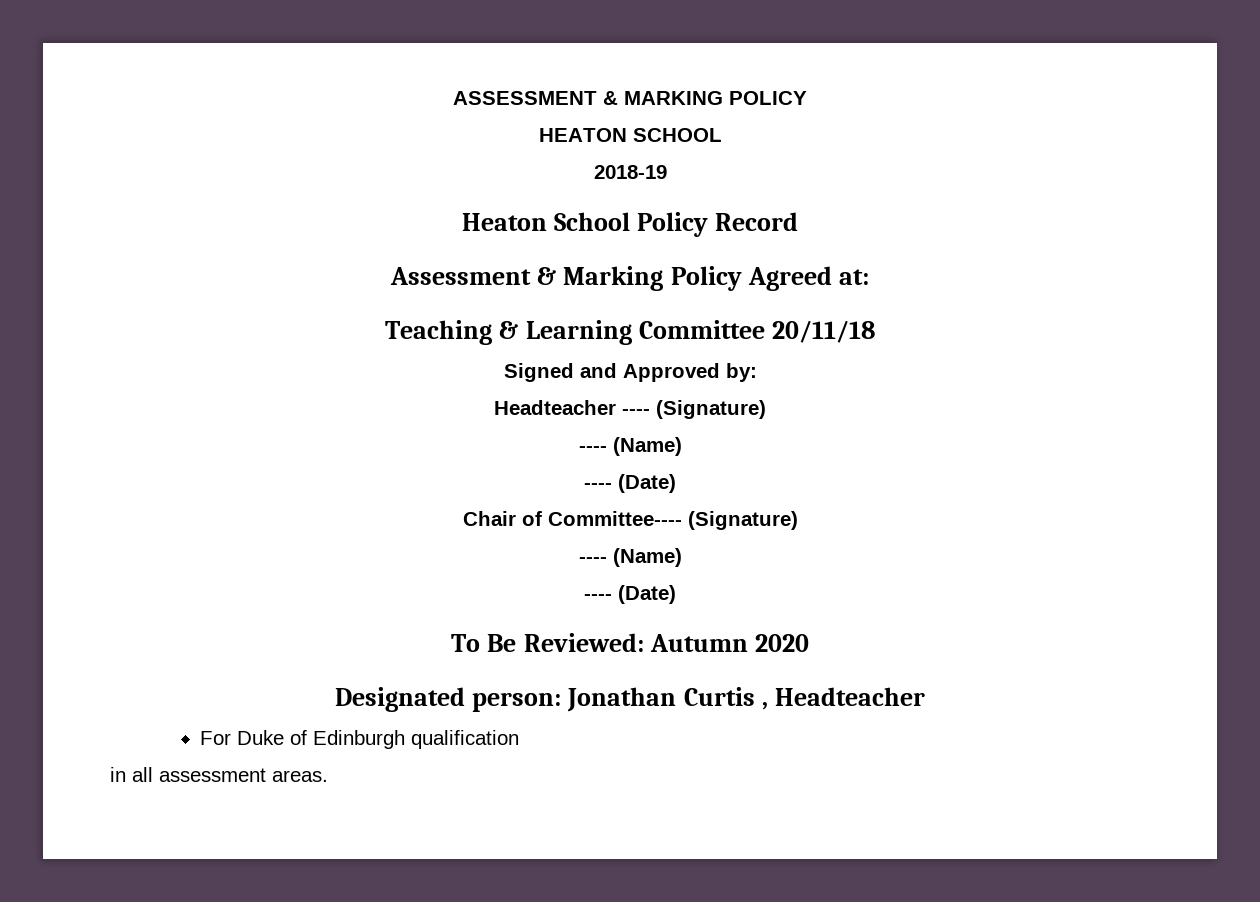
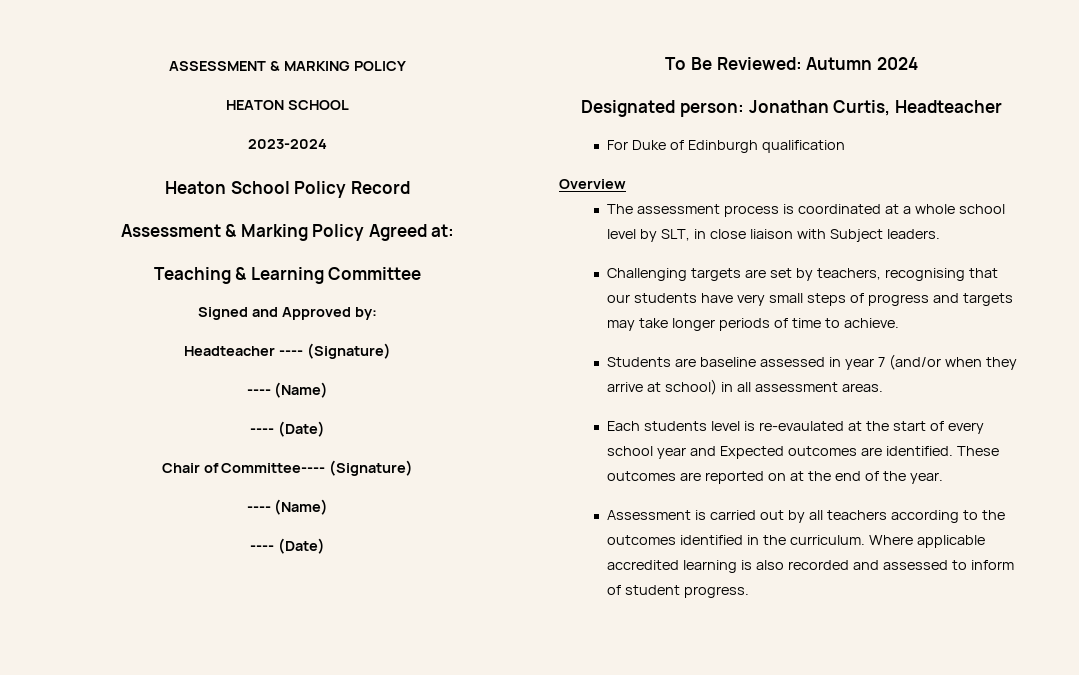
- 2018-19
+ 2023-2024
- Teaching & Learning Committee 20/11/18
+ Teaching & Learning Committee
- To Be Reviewed: Autumn 2020
+ To Be Reviewed: Autumn 2024
- Designated person: Jonathan Curtis , Headteacher
+ Designated person: Jonathan Curtis, Headteacher
- in all assessment areas.
+ Overview
+ The assessment process is coordinated at a whole school level by SLT, in close liaison with Subject leaders.
+ Challenging targets are set by teachers, recognising that our students have very small steps of progress and targets may take longer periods of time to achieve.
+ Students are baseline assessed in year 7 (and/or when they arrive at school) in all assessment areas.
+ Each students level is re-evaulated at the start of every school year and Expected outcomes are identified. These outcomes are reported on at the end of the year.
+ Assessment is carried out by all teachers according to the outcomes identified in the curriculum. Where applicable accredited learning is also recorded and assessed to inform of student progress.

